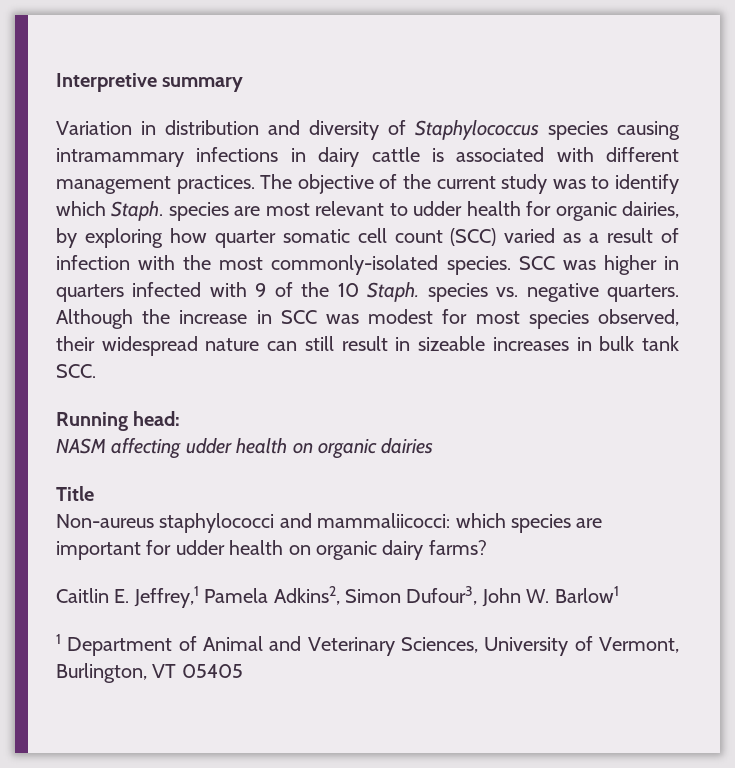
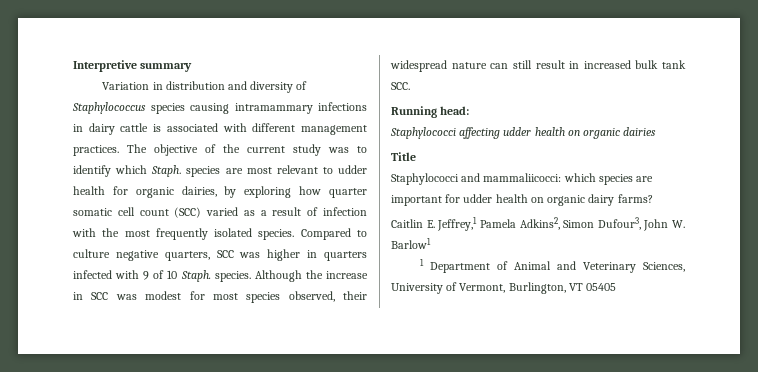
- The objective of the current study was to identify which Staph. species are most relevant to udder health for organic dairies, by exploring how quarter somatic cell count (SCC) varied as a result of infection with the most commonly-isolated species. SCC was higher in quarters infected with 9 of the 10 Staph. species vs. negative quarters.
+ The objective of the current study was to identify which Staph. species are most relevant to udder health for organic dairies, by exploring how quarter somatic cell count (SCC) varied as a result of infection with the most frequently isolated species. Compared to culture negative quarters, SCC was higher in quarters infected with 9 of 10 Staph. species.
- Although the increase in SCC was modest for most species observed, their widespread nature can still result in sizeable increases in bulk tank SCC.
+ Although the increase in SCC was modest for most species observed, their widespread nature can still result in increased bulk tank SCC.
- NASM affecting udder health on organic dairies
+ Staphylococci affecting udder health on organic dairies
- Non-aureus staphylococci and mammaliicocci: which species are important for udder health on organic dairy farms?
+ Staphylococci and mammaliicocci: which species are important for udder health on organic dairy farms?

